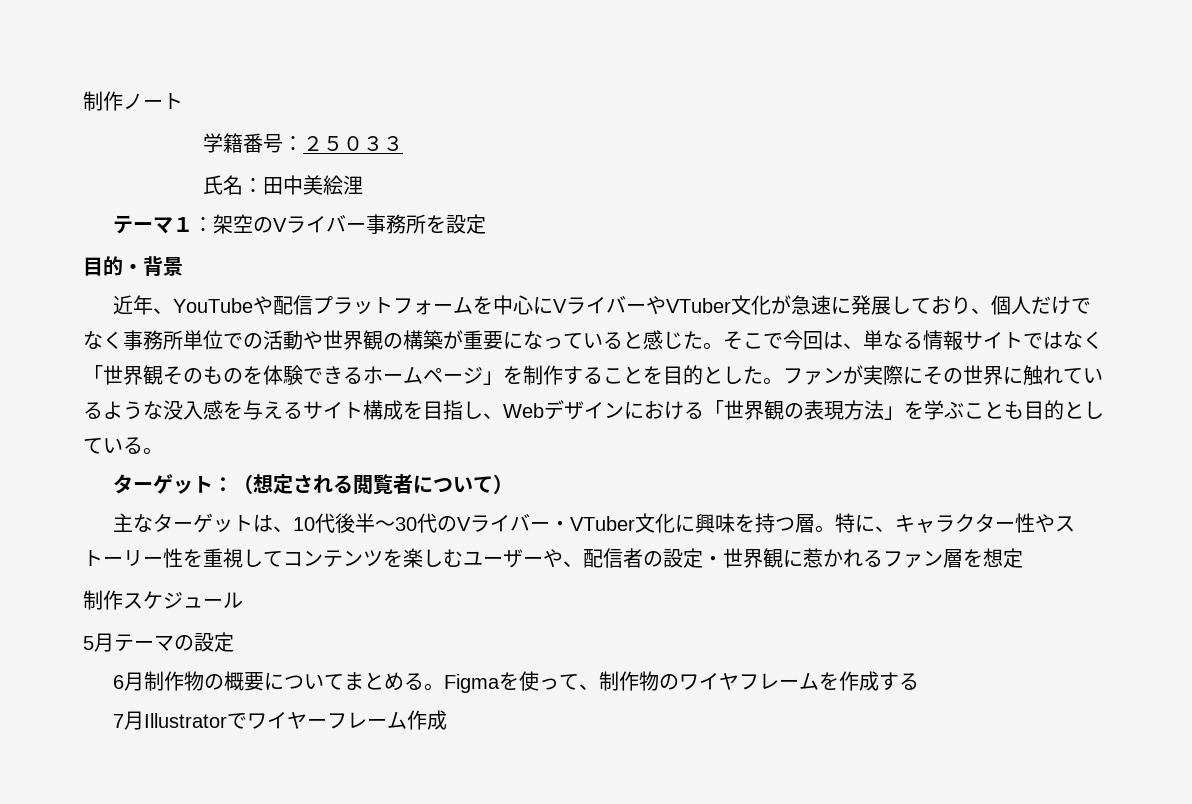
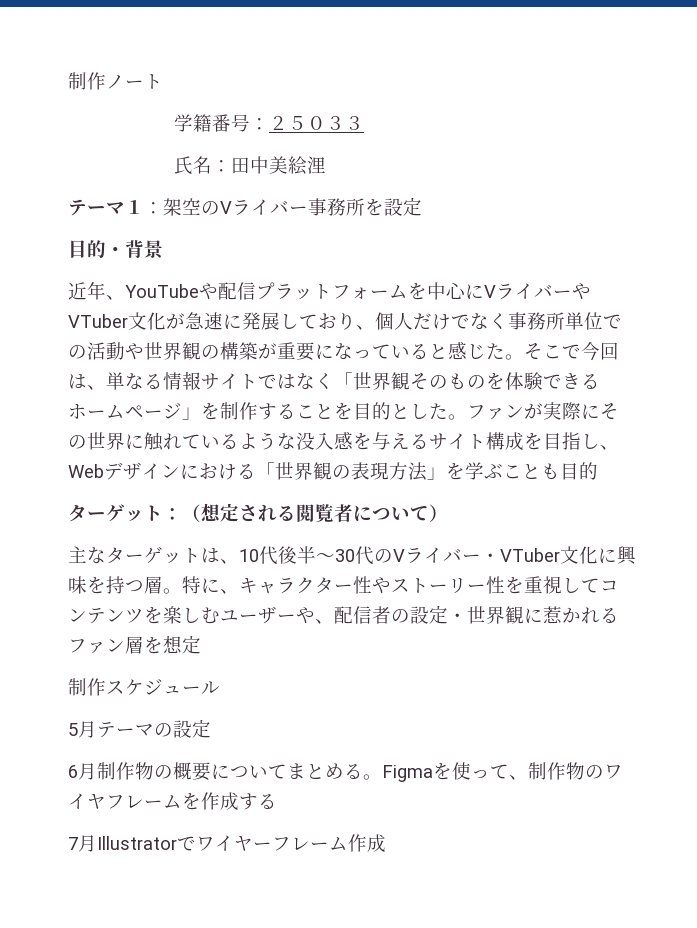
- ファンが実際にその世界に触れているような没入感を与えるサイト構成を目指し、Webデザインにおける「世界観の表現方法」を学ぶことも目的としている。
+ ファンが実際にその世界に触れているような没入感を与えるサイト構成を目指し、Webデザインにおける「世界観の表現方法」を学ぶことも目的

